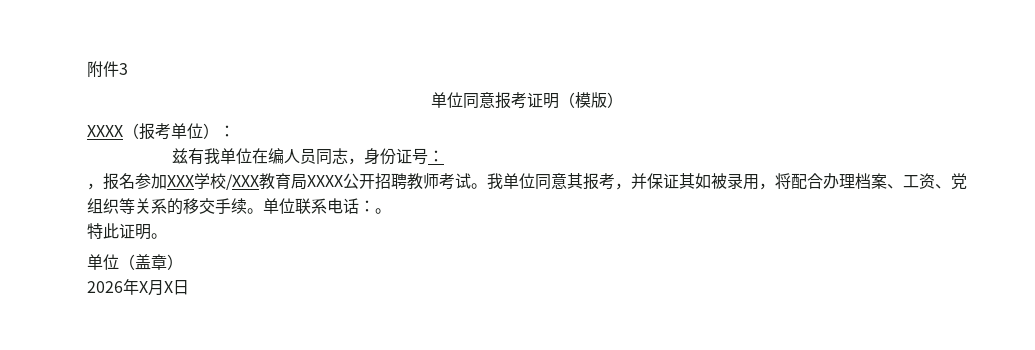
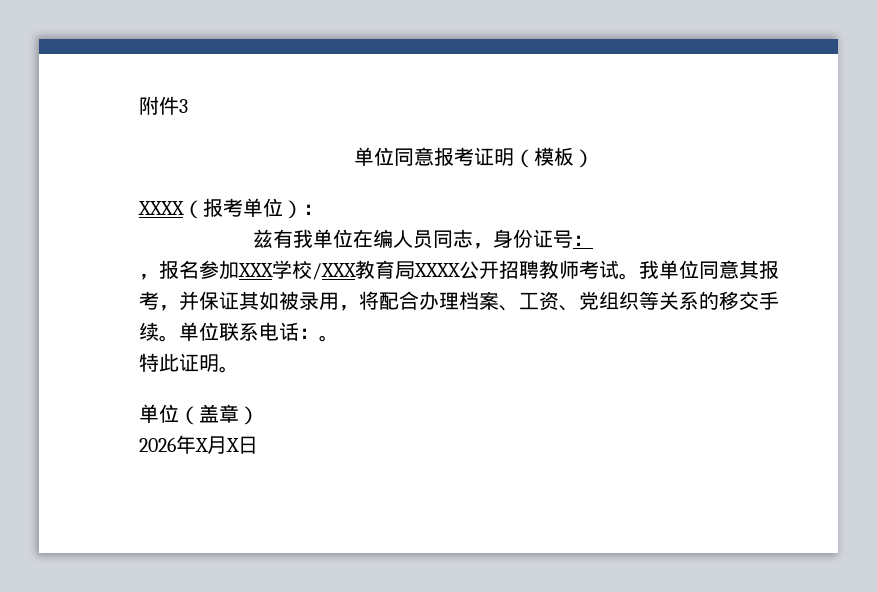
- 单位同意报考证明（模版）
+ 单位同意报考证明（模板）

